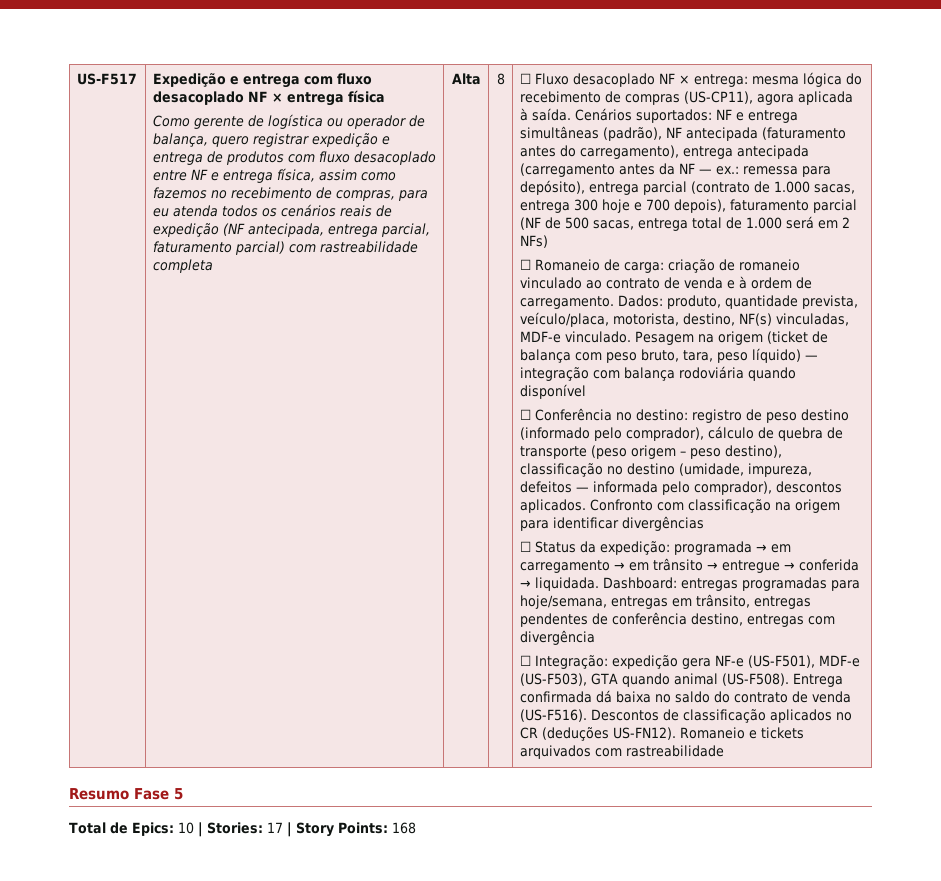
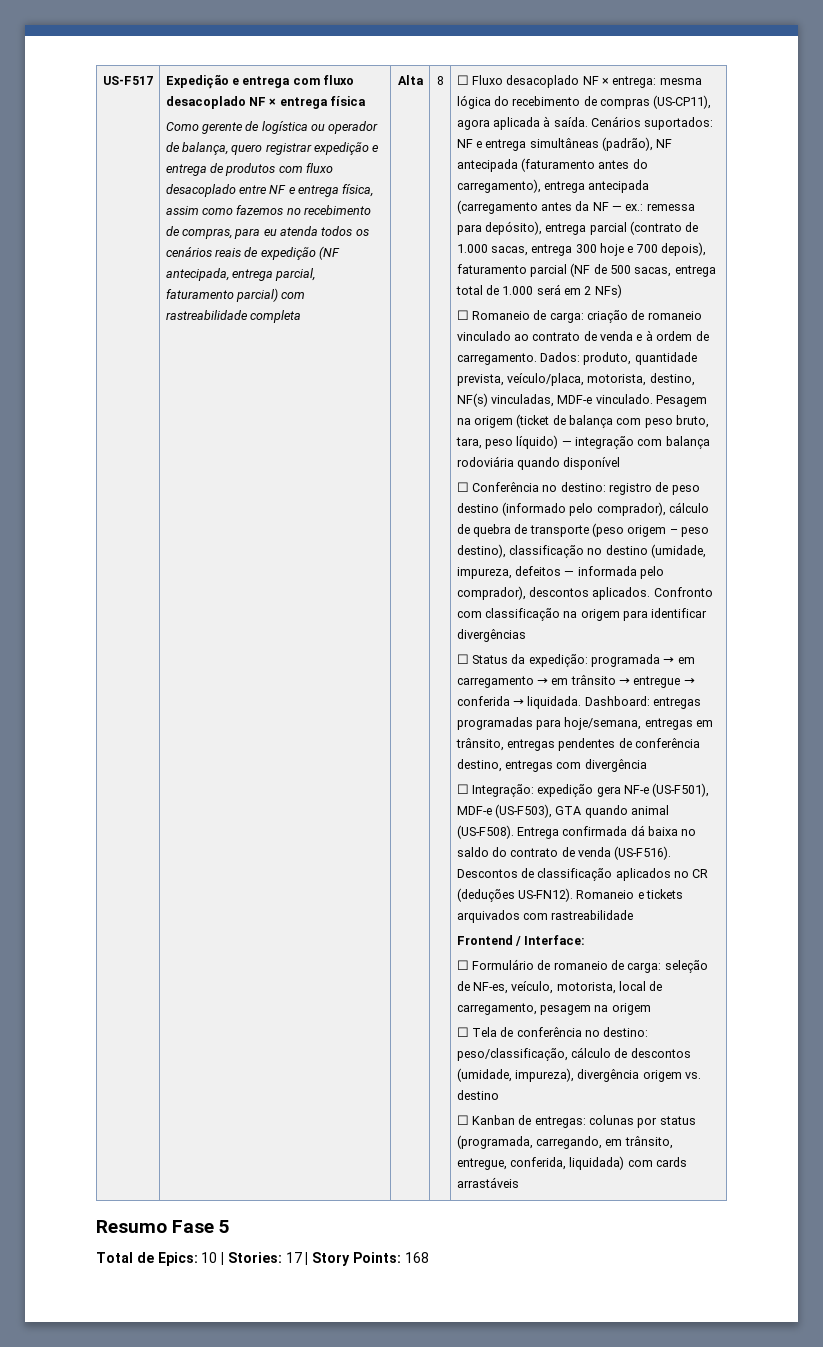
+ Frontend / Interface:
+ ☐ Formulário de romaneio de carga: seleção de NF-es, veículo, motorista, local de carregamento, pesagem na origem
+ ☐ Tela de conferência no destino: peso/classificação, cálculo de descontos (umidade, impureza), divergência origem vs. destino
+ ☐ Kanban de entregas: colunas por status (programada, carregando, em trânsito, entregue, conferida, liquidada) com cards arrastáveis

